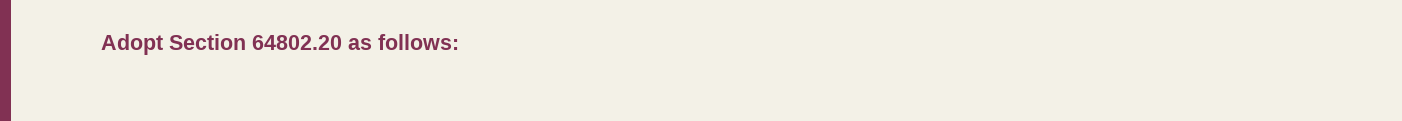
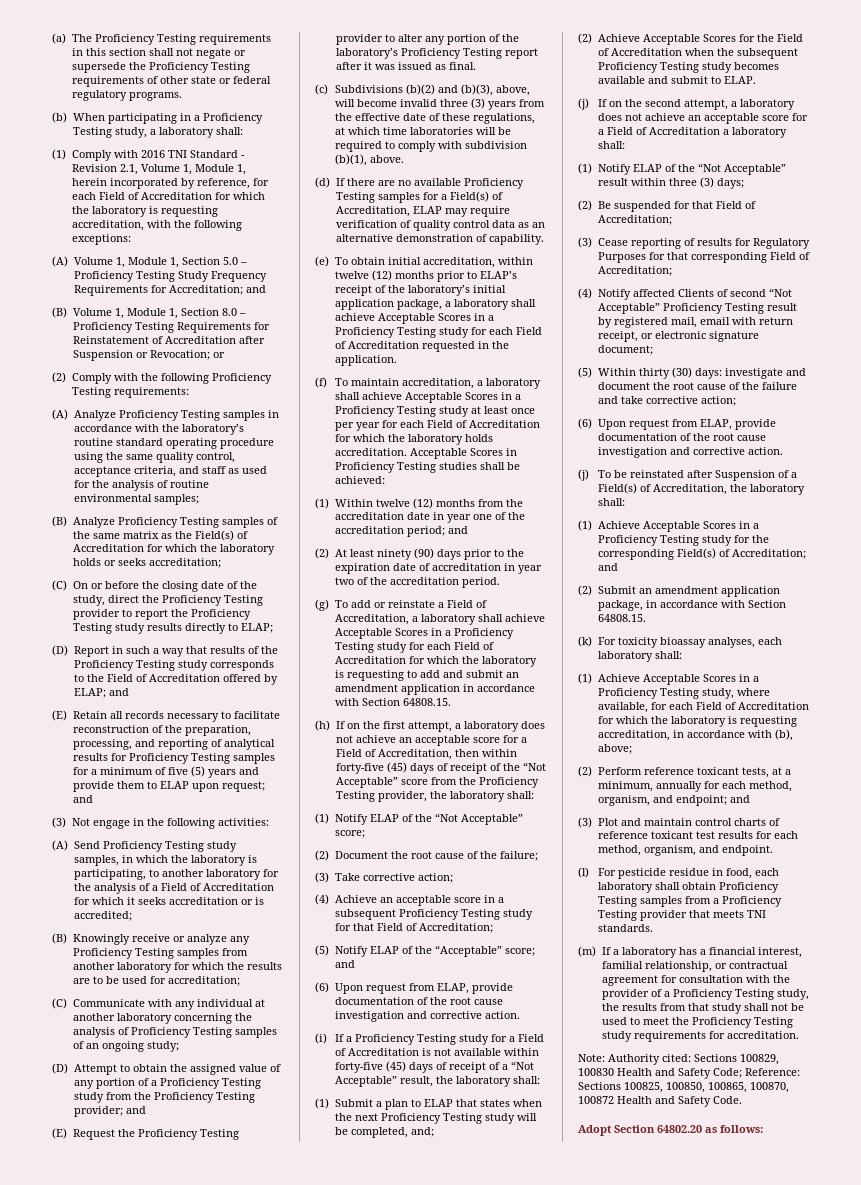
+ (a) The Proficiency Testing requirements in this section shall not negate or supersede the Proficiency Testing requirements of other state or federal regulatory programs.
+ (b) When participating in a Proficiency Testing study, a laboratory shall:
+ (1) Comply with 2016 TNI Standard - Revision 2.1, Volume 1, Module 1, herein incorporated by reference, for each Field of Accreditation for which the laboratory is requesting accreditation, with the following exceptions:
+ (A) Volume 1, Module 1, Section 5.0 – Proficiency Testing Study Frequency Requirements for Accreditation; and
+ (B) Volume 1, Module 1, Section 8.0 – Proficiency Testing Requirements for Reinstatement of Accreditation after Suspension or Revocation; or
+ (2) Comply with the following Proficiency Testing requirements:
+ (A) Analyze Proficiency Testing samples in accordance with the laboratory’s routine standard operating procedure using the same quality control, acceptance criteria, and staff as used for the analysis of routine environmental samples;
+ (B) Analyze Proficiency Testing samples of the same matrix as the Field(s) of Accreditation for which the laboratory holds or seeks accreditation;
+ (C) On or before the closing date of the study, direct the Proficiency Testing provider to report the Proficiency Testing study results directly to ELAP;
+ (D) Report in such a way that results of the Proficiency Testing study corresponds to the Field of Accreditation offered by ELAP; and
+ (E) Retain all records necessary to facilitate reconstruction of the preparation, processing, and reporting of analytical results for Proficiency Testing samples for a minimum of five (5) years and provide them to ELAP upon request; and
+ (3) Not engage in the following activities:
+ (A) Send Proficiency Testing study samples, in which the laboratory is participating, to another laboratory for the analysis of a Field of Accreditation for which it seeks accreditation or is accredited;
+ (B) Knowingly receive or analyze any Proficiency Testing samples from another laboratory for which the results are to be used for accreditation;
+ (C) Communicate with any individual at another laboratory concerning the analysis of Proficiency Testing samples of an ongoing study;
+ (D) Attempt to obtain the assigned value of any portion of a Proficiency Testing study from the Proficiency Testing provider; and
+ (E) Request the Proficiency Testing provider to alter any portion of the laboratory’s Proficiency Testing report after it was issued as final.
+ (c) Subdivisions (b)(2) and (b)(3), above, will become invalid three (3) years from the effective date of these regulations, at which time laboratories will be required to comply with subdivision (b)(1), above.
+ (d) If there are no available Proficiency Testing samples for a Field(s) of Accreditation, ELAP may require verification of quality control data as an alternative demonstration of capability.
+ (e) To obtain initial accreditation, within twelve (12) months prior to ELAP’s receipt of the laboratory’s initial application package, a laboratory shall achieve Acceptable Scores in a Proficiency Testing study for each Field of Accreditation requested in the application.
+ (f) To maintain accreditation, a laboratory shall achieve Acceptable Scores in a Proficiency Testing study at least once per year for each Field of Accreditation for which the laboratory holds accreditation. Acceptable Scores in Proficiency Testing studies shall be achieved:
+ (1) Within twelve (12) months from the accreditation date in year one of the accreditation period; and
+ (2) At least ninety (90) days prior to the expiration date of accreditation in year two of the accreditation period.
+ (g) To add or reinstate a Field of Accreditation, a laboratory shall achieve Acceptable Scores in a Proficiency Testing study for each Field of Accreditation for which the laboratory is requesting to add and submit an amendment application in accordance with Section 64808.15.
+ (h) If on the first attempt, a laboratory does not achieve an acceptable score for a Field of Accreditation, then within forty-five (45) days of receipt of the “Not Acceptable” score from the Proficiency Testing provider, the laboratory shall:
+ (1) Notify ELAP of the “Not Acceptable” score;
+ (2) Document the root cause of the failure;
+ (3) Take corrective action;
+ (4) Achieve an acceptable score in a subsequent Proficiency Testing study for that Field of Accreditation;
+ (5) Notify ELAP of the “Acceptable” score; and
+ (6) Upon request from ELAP, provide documentation of the root cause investigation and corrective action.
+ (i) If a Proficiency Testing study for a Field of Accreditation is not available within forty-five (45) days of receipt of a “Not Acceptable” result, the laboratory shall:
+ (1) Submit a plan to ELAP that states when the next Proficiency Testing study will be completed, and;
+ (2) Achieve Acceptable Scores for the Field of Accreditation when the subsequent Proficiency Testing study becomes available and submit to ELAP.
+ (j) If on the second attempt, a laboratory does not achieve an acceptable score for a Field of Accreditation a laboratory shall:
+ (1) Notify ELAP of the “Not Acceptable” result within three (3) days;
+ (2) Be suspended for that Field of Accreditation;
+ (3) Cease reporting of results for Regulatory Purposes for that corresponding Field of Accreditation;
+ (4) Notify affected Clients of second “Not Acceptable” Proficiency Testing result by registered mail, email with return receipt, or electronic signature document;
+ (5) Within thirty (30) days: investigate and document the root cause of the failure and take corrective action;
+ (6) Upon request from ELAP, provide documentation of the root cause investigation and corrective action.
+ (j) To be reinstated after Suspension of a Field(s) of Accreditation, the laboratory shall:
+ (1) Achieve Acceptable Scores in a Proficiency Testing study for the corresponding Field(s) of Accreditation; and
+ (2) Submit an amendment application package, in accordance with Section 64808.15.
+ (k) For toxicity bioassay analyses, each laboratory shall:
+ (1) Achieve Acceptable Scores in a Proficiency Testing study, where available, for each Field of Accreditation for which the laboratory is requesting accreditation, in accordance with (b), above;
+ (2) Perform reference toxicant tests, at a minimum, annually for each method, organism, and endpoint; and
+ (3) Plot and maintain control charts of reference toxicant test results for each method, organism, and endpoint.
+ (l) For pesticide residue in food, each laboratory shall obtain Proficiency Testing samples from a Proficiency Testing provider that meets TNI standards.
+ (m) If a laboratory has a financial interest, familial relationship, or contractual agreement for consultation with the provider of a Proficiency Testing study, the results from that study shall not be used to meet the Proficiency Testing study requirements for accreditation.
+ Note: Authority cited: Sections 100829, 100830 Health and Safety Code; Reference: Sections 100825, 100850, 100865, 100870, 100872 Health and Safety Code.

